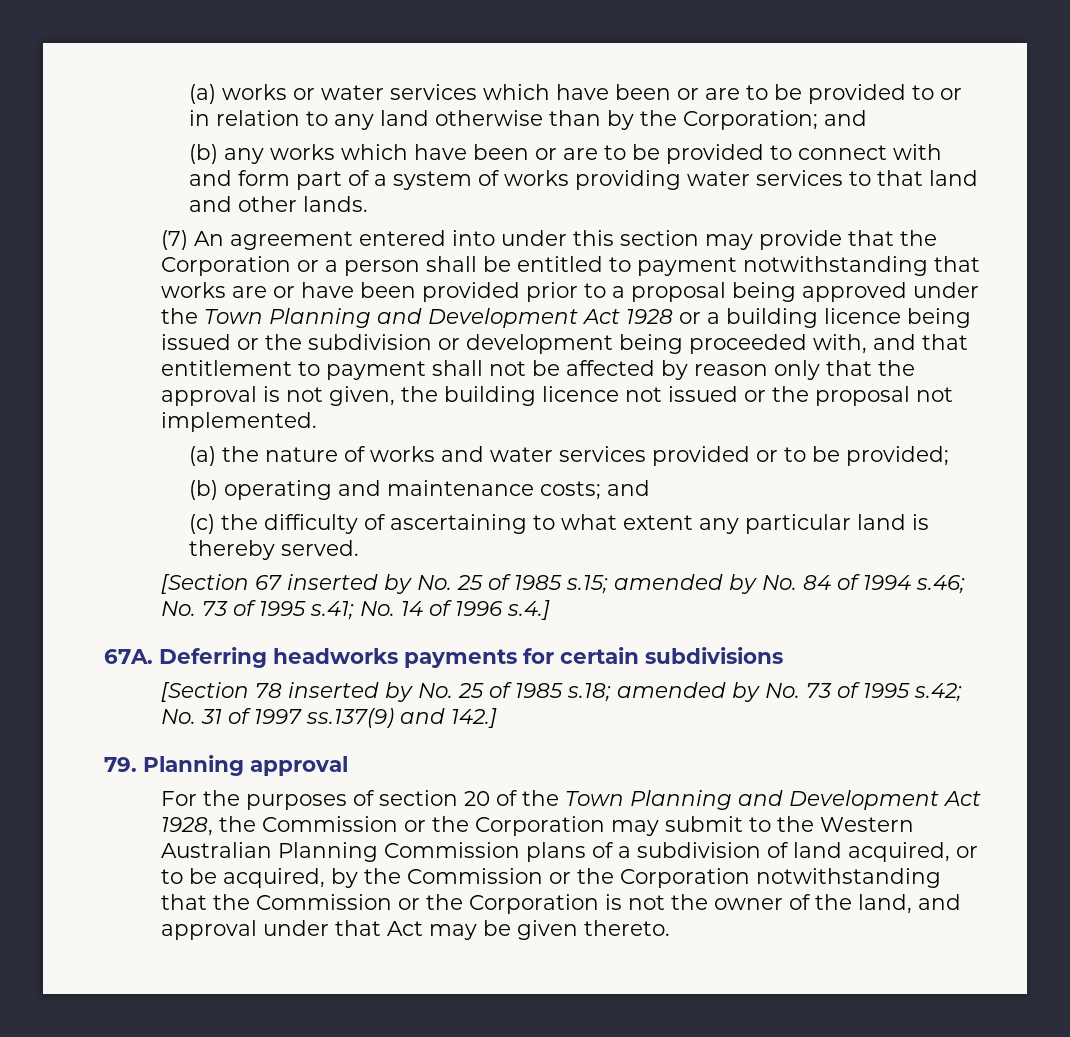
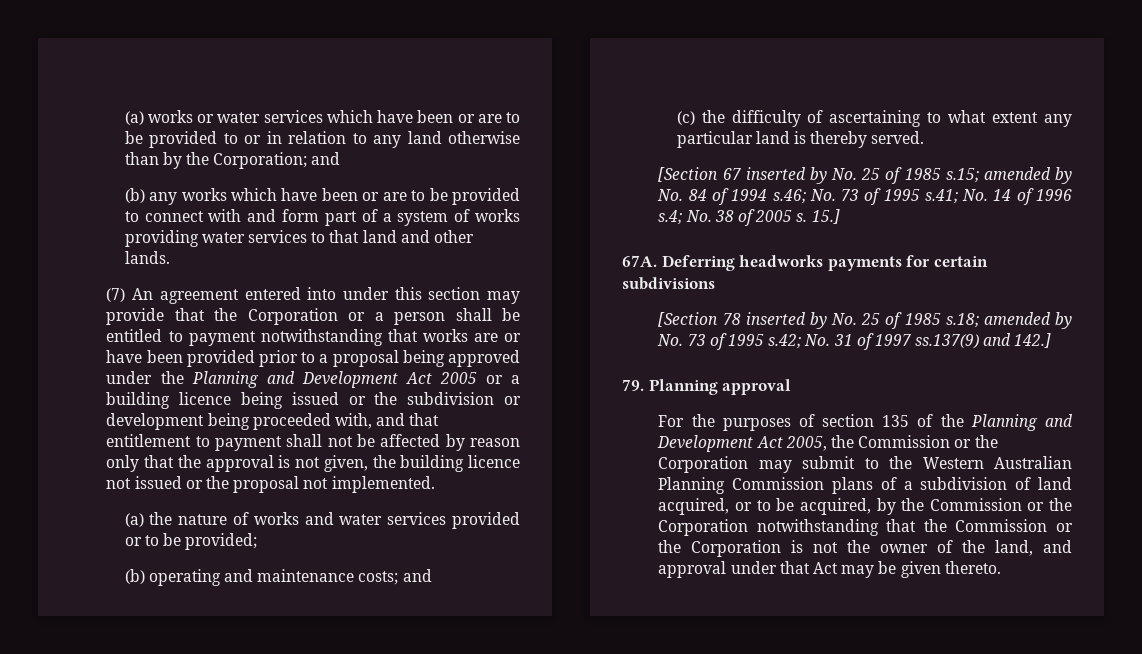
- (7) An agreement entered into under this section may provide that the Corporation or a person shall be entitled to payment notwithstanding that works are or have been provided prior to a proposal being approved under the Town Planning and Development Act 1928 or a building licence being issued or the subdivision or development being proceeded with, and that entitlement to payment shall not be affected by reason only that the approval is not given, the building licence not issued or the proposal not implemented.
+ (7) An agreement entered into under this section may provide that the Corporation or a person shall be entitled to payment notwithstanding that works are or have been provided prior to a proposal being approved under the Planning and Development Act 2005 or a building licence being issued or the subdivision or development being proceeded with, and that entitlement to payment shall not be affected by reason only that the approval is not given, the building licence not issued or the proposal not implemented.
- [Section 67 inserted by No. 25 of 1985 s.15; amended by No. 84 of 1994 s.46; No. 73 of 1995 s.41; No. 14 of 1996 s.4.]
+ [Section 67 inserted by No. 25 of 1985 s.15; amended by No. 84 of 1994 s.46; No. 73 of 1995 s.41; No. 14 of 1996 s.4; No. 38 of 2005 s. 15.]
- For the purposes of section 20 of the Town Planning and Development Act 1928, the Commission or the Corporation may submit to the Western Australian Planning Commission plans of a subdivision of land acquired, or to be acquired, by the Commission or the Corporation notwithstanding that the Commission or the Corporation is not the owner of the land, and approval under that Act may be given thereto.
+ For the purposes of section 135 of the Planning and Development Act 2005, the Commission or the Corporation may submit to the Western Australian Planning Commission plans of a subdivision of land acquired, or to be acquired, by the Commission or the Corporation notwithstanding that the Commission or the Corporation is not the owner of the land, and approval under that Act may be given thereto.

